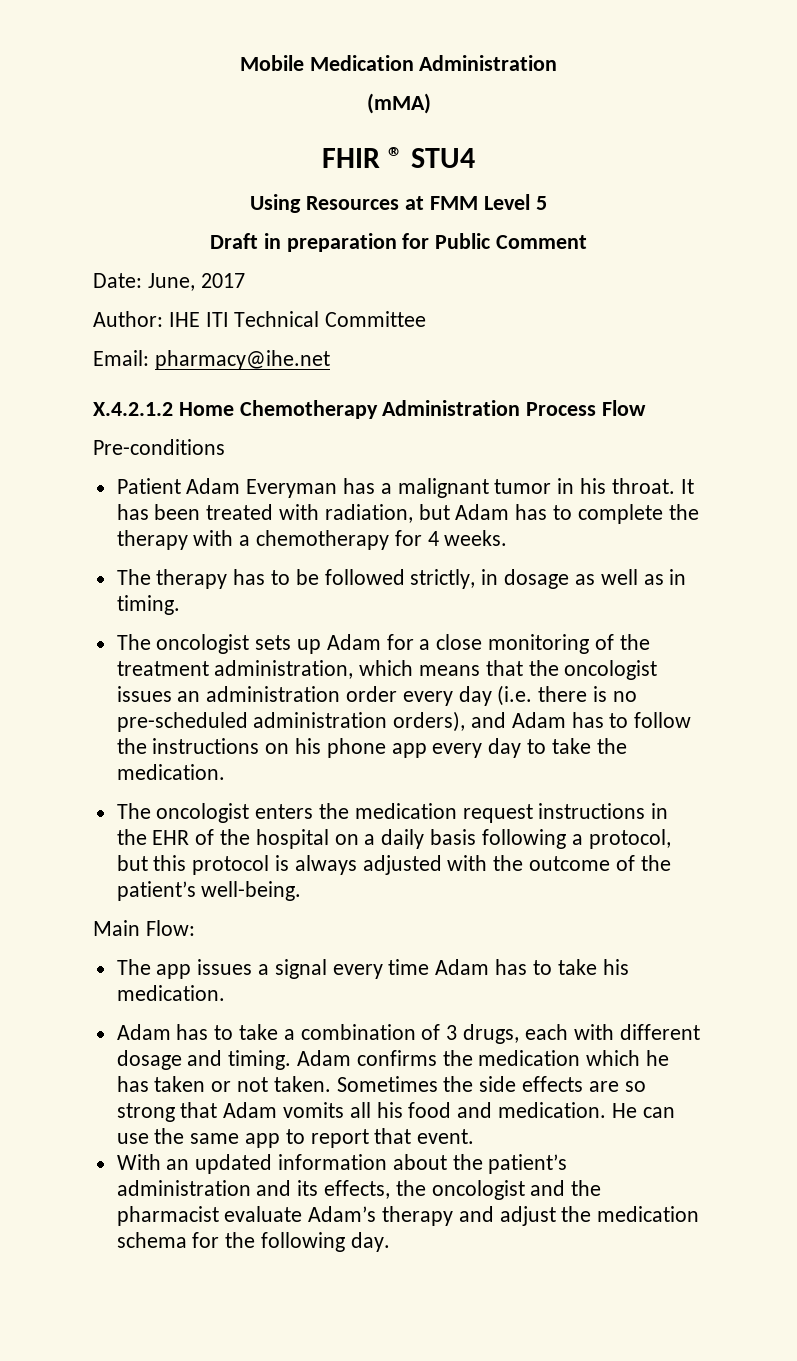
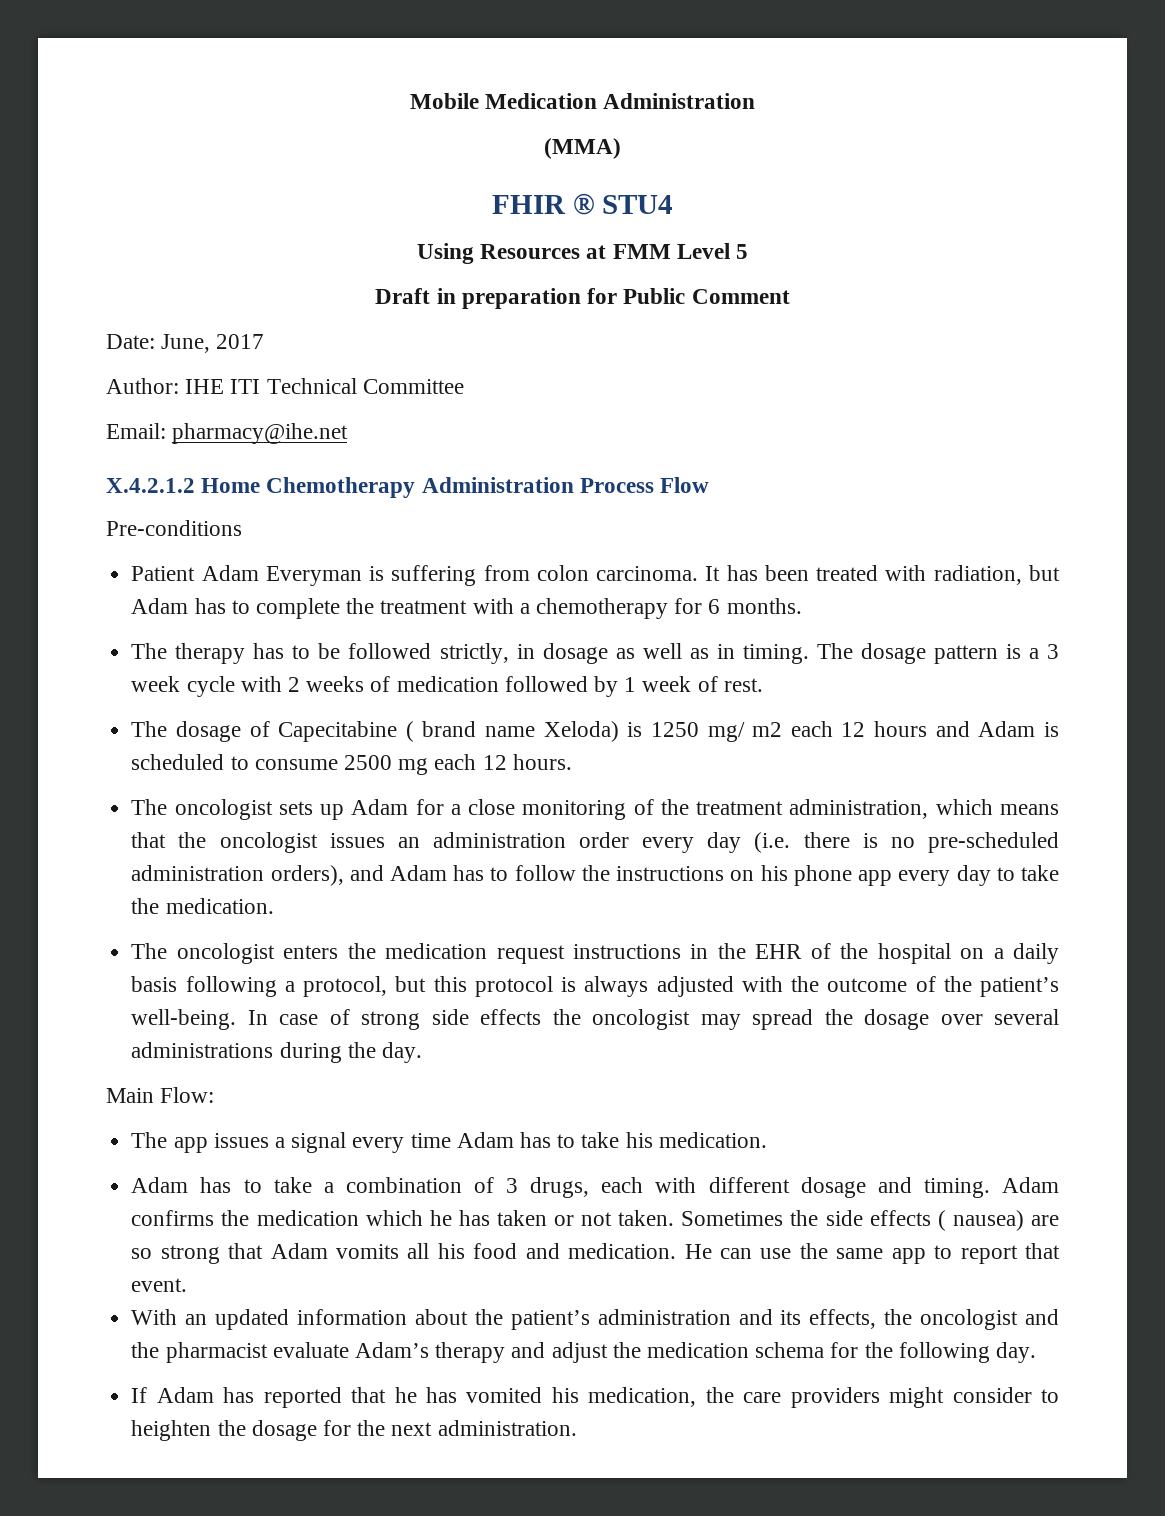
- (mMA)
+ (MMA)
- Patient Adam Everyman has a malignant tumor in his throat.
+ Patient Adam Everyman is suffering from colon carcinoma.
- It has been treated with radiation, but Adam has to complete the therapy with a chemotherapy for 4 weeks.
+ It has been treated with radiation, but Adam has to complete the treatment with a chemotherapy for 6 months.
+ The dosage pattern is a 3 week cycle with 2 weeks of medication followed by 1 week of rest.
+ The dosage of Capecitabine ( brand name Xeloda) is 1250 mg/ m2 each 12 hours and Adam is scheduled to consume 2500 mg each 12 hours.
+ In case of strong side effects the oncologist may spread the dosage over several administrations during the day.
- Sometimes the side effects are so strong that Adam vomits all his food and medication.
+ Sometimes the side effects ( nausea) are so strong that Adam vomits all his food and medication.
+ If Adam has reported that he has vomited his medication, the care providers might consider to heighten the dosage for the next administration.

